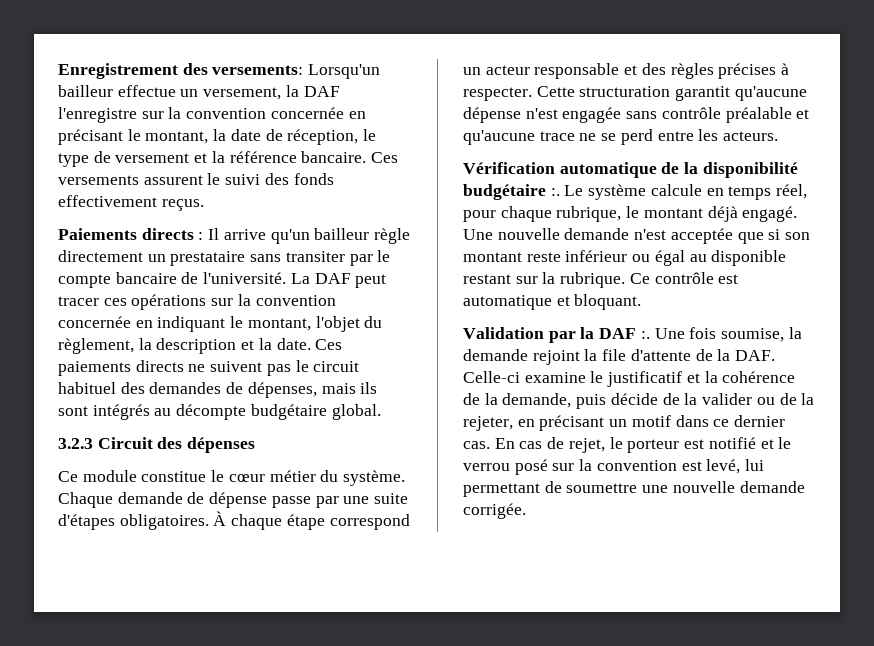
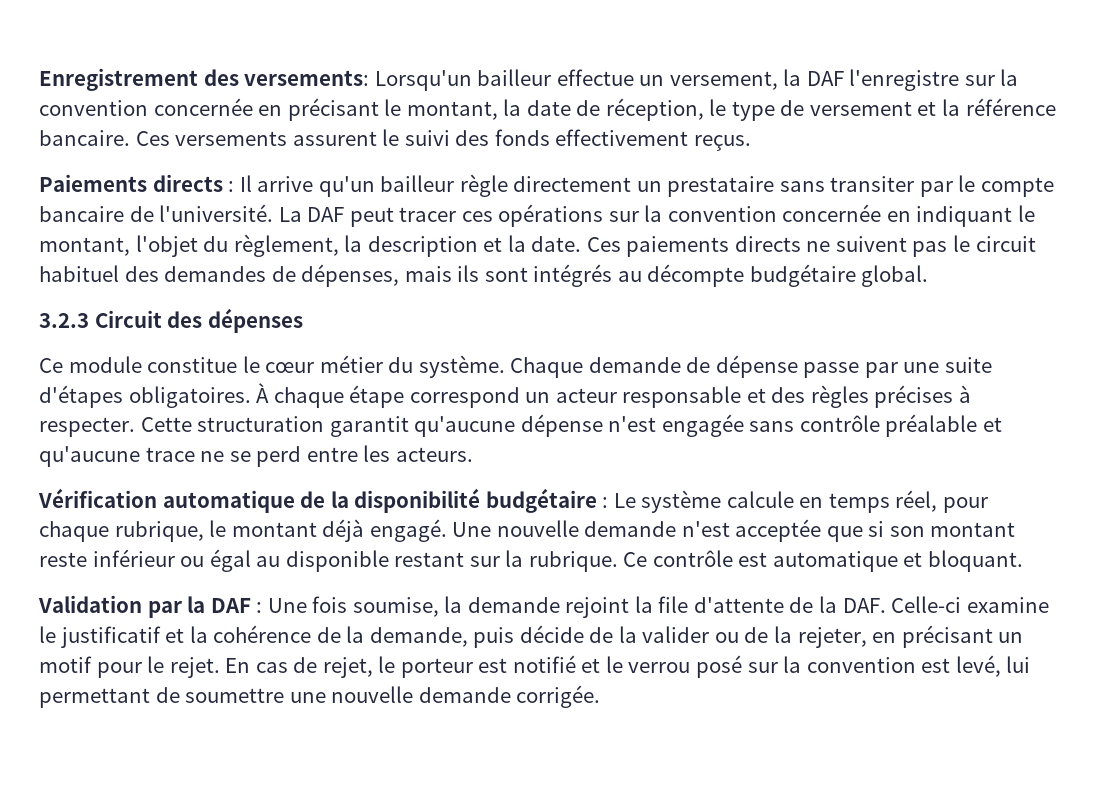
- Vérification automatique de la disponibilité budgétaire :. Le système calcule en temps réel, pour chaque rubrique, le montant déjà engagé.
+ Vérification automatique de la disponibilité budgétaire : Le système calcule en temps réel, pour chaque rubrique, le montant déjà engagé.
- Validation par la DAF :. Une fois soumise, la demande rejoint la file d'attente de la DAF. Celle-ci examine le justificatif et la cohérence de la demande, puis décide de la valider ou de la rejeter, en précisant un motif dans ce dernier cas.
+ Validation par la DAF : Une fois soumise, la demande rejoint la file d'attente de la DAF. Celle-ci examine le justificatif et la cohérence de la demande, puis décide de la valider ou de la rejeter, en précisant un motif pour le rejet.

